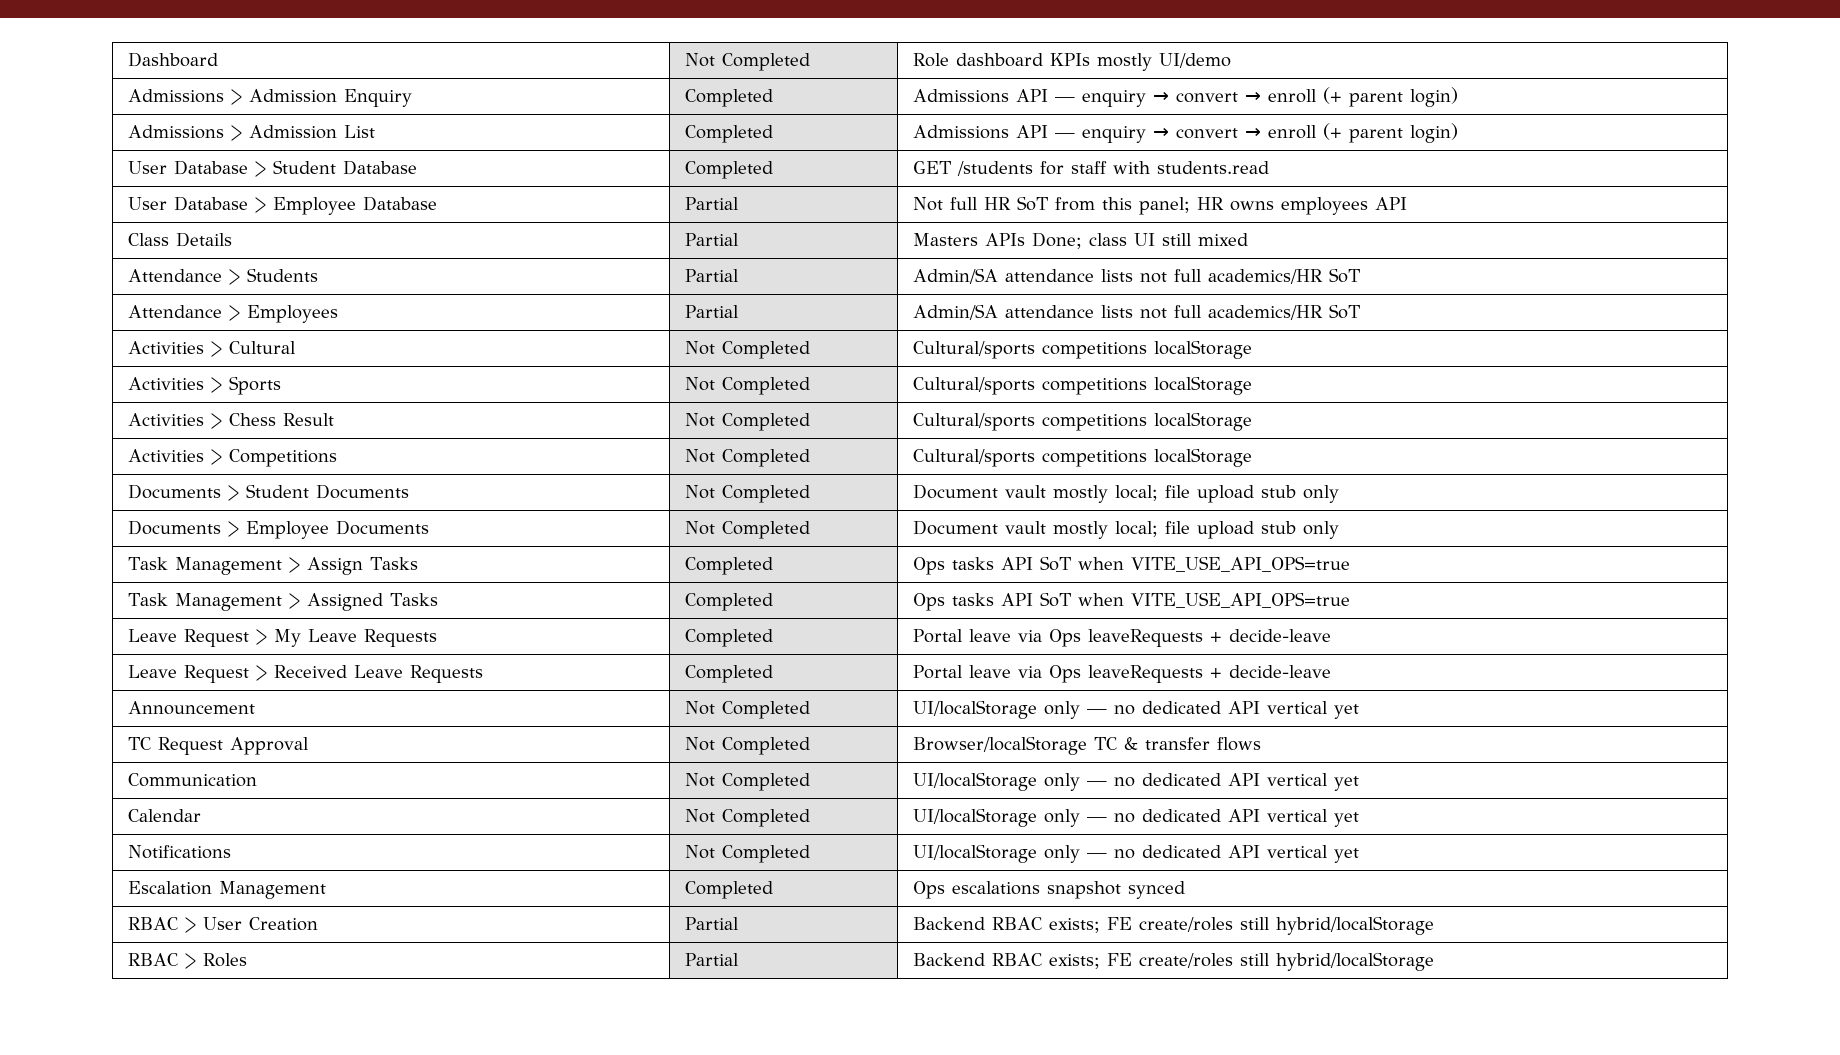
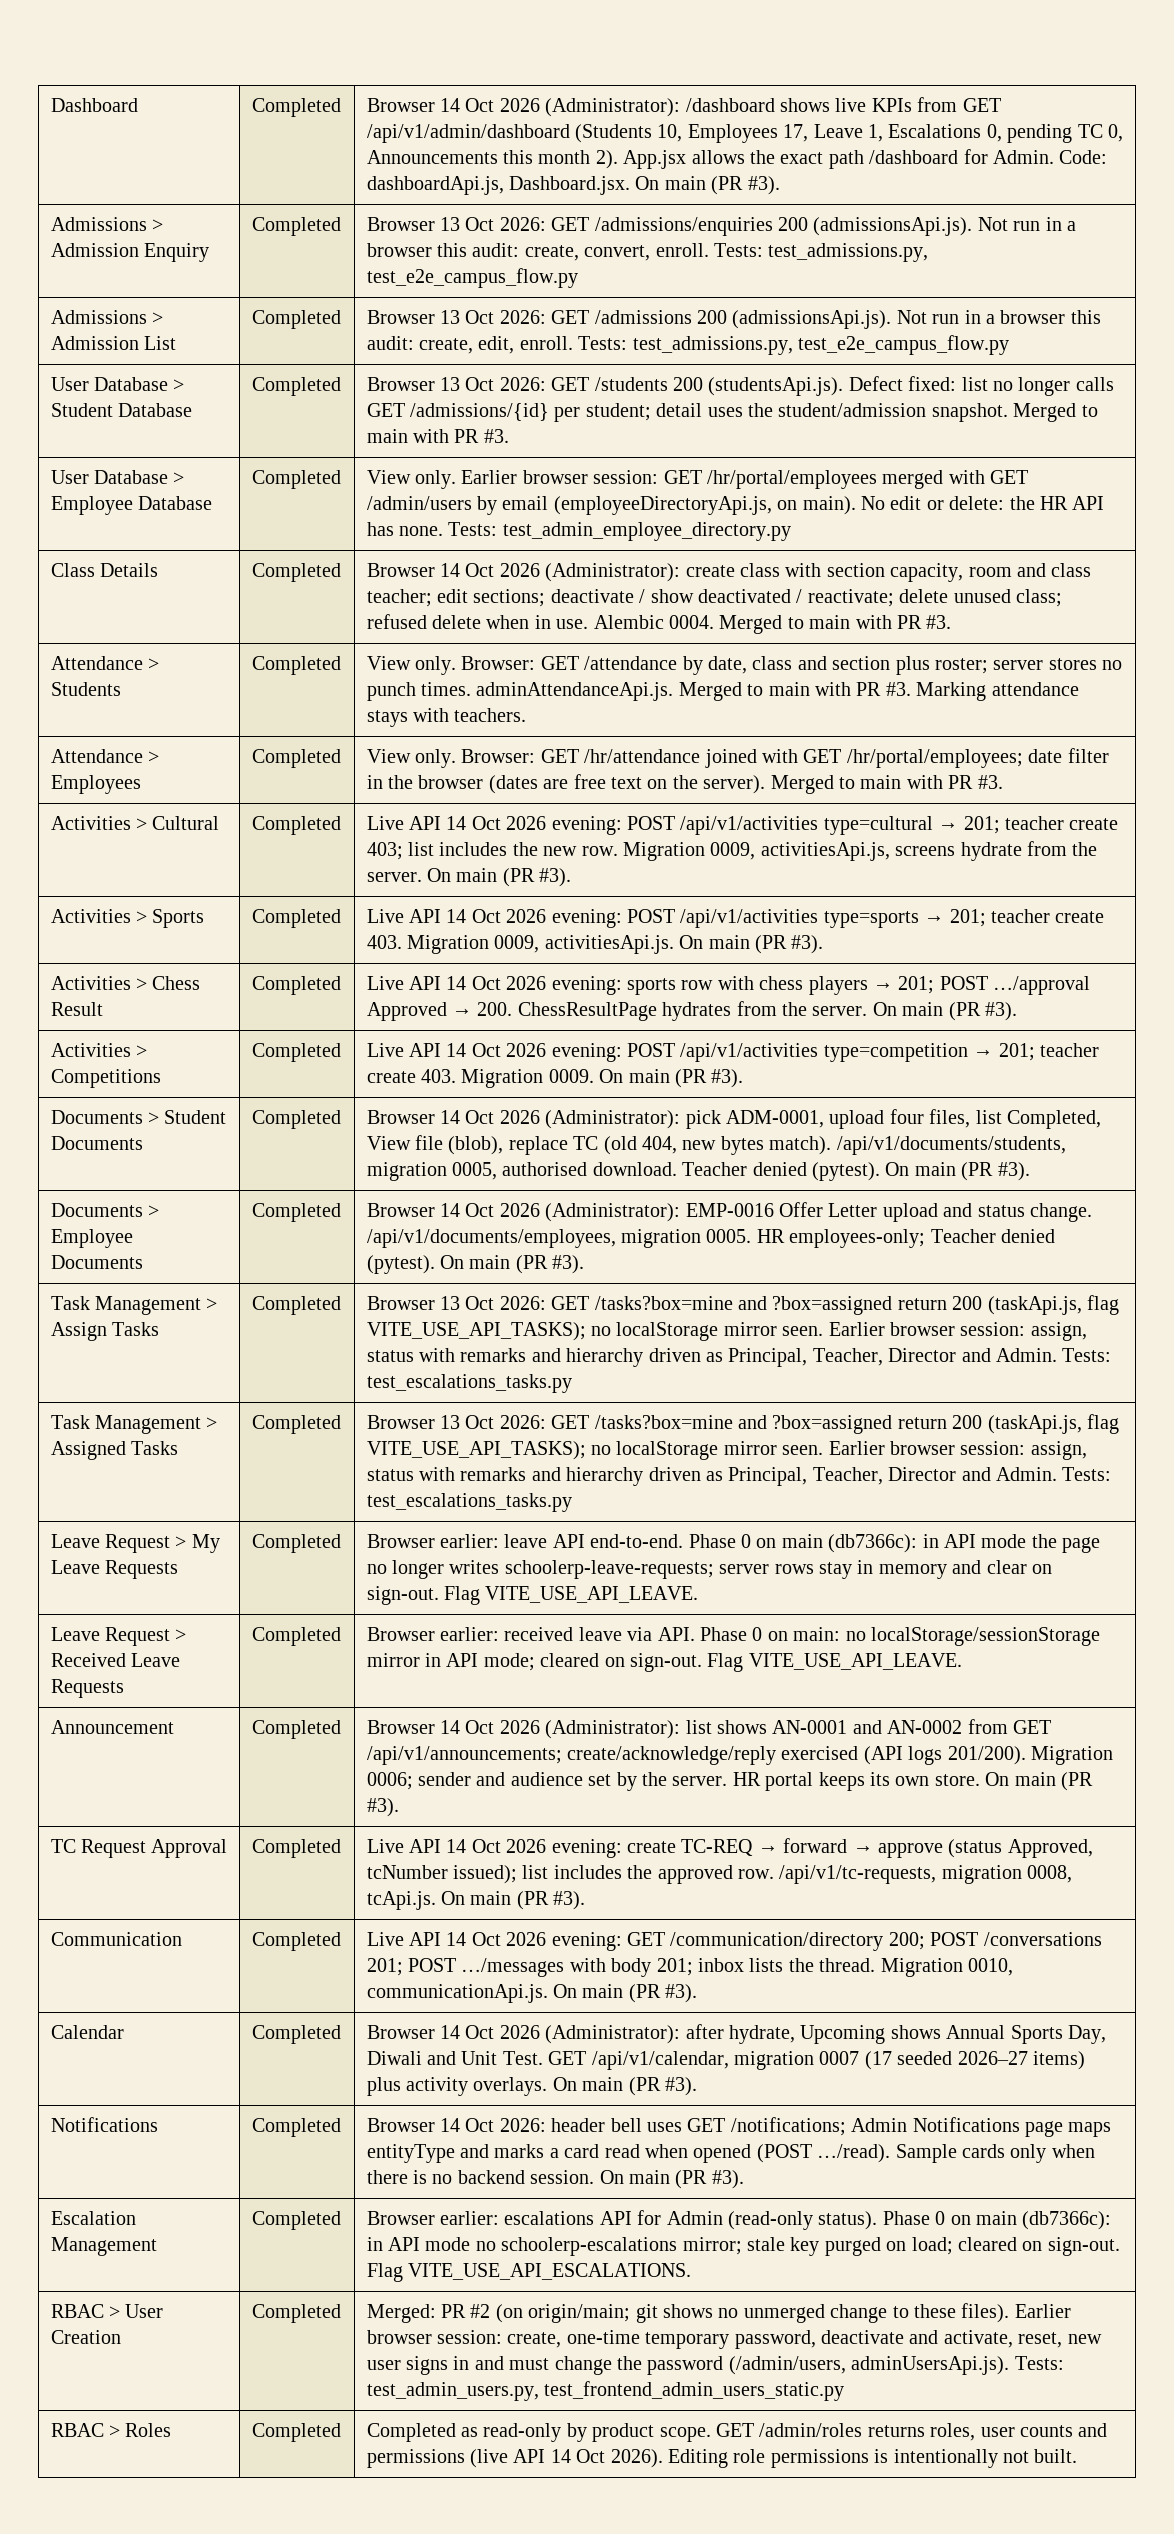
- Not Completed | Role dashboard KPIs mostly UI/demo
+ Completed | Browser 14 Oct 2026 (Administrator): /dashboard shows live KPIs from GET /api/v1/admin/dashboard (Students 10, Employees 17, Leave 1, Escalations 0, pending TC 0, Announcements this month 2). App.jsx allows the exact path /dashboard for Admin. Code: dashboardApi.js, Dashboard.jsx. On main (PR #3).
- Admissions > Admission Enquiry | Completed | Admissions API — enquiry → convert → enroll (+ parent login)
+ Admissions > Admission Enquiry | Completed | Browser 13 Oct 2026: GET /admissions/enquiries 200 (admissionsApi.js). Not run in a browser this audit: create, convert, enroll. Tests: test_admissions.py, test_e2e_campus_flow.py
- Admissions > Admission List | Completed | Admissions API — enquiry → convert → enroll (+ parent login)
+ Admissions > Admission List | Completed | Browser 13 Oct 2026: GET /admissions 200 (admissionsApi.js). Not run in a browser this audit: create, edit, enroll. Tests: test_admissions.py, test_e2e_campus_flow.py
- User Database > Student Database | Completed | GET /students for staff with students.read
+ User Database > Student Database | Completed | Browser 13 Oct 2026: GET /students 200 (studentsApi.js). Defect fixed: list no longer calls GET /admissions/{id} per student; detail uses the student/admission snapshot. Merged to main with PR #3.
- User Database > Employee Database | Partial | Not full HR SoT from this panel; HR owns employees API
- Class Details | Partial | Masters APIs Done; class UI still mixed
- Attendance > Students | Partial | Admin/SA attendance lists not full academics/HR SoT
- Attendance > Employees | Partial | Admin/SA attendance lists not full academics/HR SoT
+ User Database > Employee Database | Completed | View only. Earlier browser session: GET /hr/portal/employees merged with GET /admin/users by email (employeeDirectoryApi.js, on main). No edit or delete: the HR API has none. Tests: test_admin_employee_directory.py
+ Class Details | Completed | Browser 14 Oct 2026 (Administrator): create class with section capacity, room and class teacher; edit sections; deactivate / show deactivated / reactivate; delete unused class; refused delete when in use. Alembic 0004. Merged to main with PR #3.
+ Attendance > Students | Completed | View only. Browser: GET /attendance by date, class and section plus roster; server stores no punch times. adminAttendanceApi.js. Merged to main with PR #3. Marking attendance stays with teachers.
+ Attendance > Employees | Completed | View only. Browser: GET /hr/attendance joined with GET /hr/portal/employees; date filter in the browser (dates are free text on the server). Merged to main with PR #3.
- Activities > Cultural | Not Completed | Cultural/sports competitions localStorage
+ Activities > Cultural | Completed | Live API 14 Oct 2026 evening: POST /api/v1/activities type=cultural → 201; teacher create 403; list includes the new row. Migration 0009, activitiesApi.js, screens hydrate from the server. On main (PR #3).
- Activities > Sports | Not Completed | Cultural/sports competitions localStorage
+ Activities > Sports | Completed | Live API 14 Oct 2026 evening: POST /api/v1/activities type=sports → 201; teacher create 403. Migration 0009, activitiesApi.js. On main (PR #3).
- Activities > Chess Result | Not Completed | Cultural/sports competitions localStorage
+ Activities > Chess Result | Completed | Live API 14 Oct 2026 evening: sports row with chess players → 201; POST …/approval Approved → 200. ChessResultPage hydrates from the server. On main (PR #3).
- Activities > Competitions | Not Completed | Cultural/sports competitions localStorage
+ Activities > Competitions | Completed | Live API 14 Oct 2026 evening: POST /api/v1/activities type=competition → 201; teacher create 403. Migration 0009. On main (PR #3).
- Documents > Student Documents | Not Completed | Document vault mostly local; file upload stub only
+ Documents > Student Documents | Completed | Browser 14 Oct 2026 (Administrator): pick ADM-0001, upload four files, list Completed, View file (blob), replace TC (old 404, new bytes match). /api/v1/documents/students, migration 0005, authorised download. Teacher denied (pytest). On main (PR #3).
- Documents > Employee Documents | Not Completed | Document vault mostly local; file upload stub only
+ Documents > Employee Documents | Completed | Browser 14 Oct 2026 (Administrator): EMP-0016 Offer Letter upload and status change. /api/v1/documents/employees, migration 0005. HR employees-only; Teacher denied (pytest). On main (PR #3).
- Task Management > Assign Tasks | Completed | Ops tasks API SoT when VITE_USE_API_OPS=true
+ Task Management > Assign Tasks | Completed | Browser 13 Oct 2026: GET /tasks?box=mine and ?box=assigned return 200 (taskApi.js, flag VITE_USE_API_TASKS); no localStorage mirror seen. Earlier browser session: assign, status with remarks and hierarchy driven as Principal, Teacher, Director and Admin. Tests: test_escalations_tasks.py
- Task Management > Assigned Tasks | Completed | Ops tasks API SoT when VITE_USE_API_OPS=true
+ Task Management > Assigned Tasks | Completed | Browser 13 Oct 2026: GET /tasks?box=mine and ?box=assigned return 200 (taskApi.js, flag VITE_USE_API_TASKS); no localStorage mirror seen. Earlier browser session: assign, status with remarks and hierarchy driven as Principal, Teacher, Director and Admin. Tests: test_escalations_tasks.py
- Leave Request > My Leave Requests | Completed | Portal leave via Ops leaveRequests + decide-leave
+ Leave Request > My Leave Requests | Completed | Browser earlier: leave API end-to-end. Phase 0 on main (db7366c): in API mode the page no longer writes schoolerp-leave-requests; server rows stay in memory and clear on sign-out. Flag VITE_USE_API_LEAVE.
- Leave Request > Received Leave Requests | Completed | Portal leave via Ops leaveRequests + decide-leave
+ Leave Request > Received Leave Requests | Completed | Browser earlier: received leave via API. Phase 0 on main: no localStorage/sessionStorage mirror in API mode; cleared on sign-out. Flag VITE_USE_API_LEAVE.
- Announcement | Not Completed | UI/localStorage only — no dedicated API vertical yet
+ Announcement | Completed | Browser 14 Oct 2026 (Administrator): list shows AN-0001 and AN-0002 from GET /api/v1/announcements; create/acknowledge/reply exercised (API logs 201/200). Migration 0006; sender and audience set by the server. HR portal keeps its own store. On main (PR #3).
- TC Request Approval | Not Completed | Browser/localStorage TC & transfer flows
+ TC Request Approval | Completed | Live API 14 Oct 2026 evening: create TC-REQ → forward → approve (status Approved, tcNumber issued); list includes the approved row. /api/v1/tc-requests, migration 0008, tcApi.js. On main (PR #3).
- Communication | Not Completed | UI/localStorage only — no dedicated API vertical yet
+ Communication | Completed | Live API 14 Oct 2026 evening: GET /communication/directory 200; POST /conversations 201; POST …/messages with body 201; inbox lists the thread. Migration 0010, communicationApi.js. On main (PR #3).
- Calendar | Not Completed | UI/localStorage only — no dedicated API vertical yet
+ Calendar | Completed | Browser 14 Oct 2026 (Administrator): after hydrate, Upcoming shows Annual Sports Day, Diwali and Unit Test. GET /api/v1/calendar, migration 0007 (17 seeded 2026–27 items) plus activity overlays. On main (PR #3).
- Notifications | Not Completed | UI/localStorage only — no dedicated API vertical yet
- Escalation Management | Completed | Ops escalations snapshot synced
- RBAC > User Creation | Partial | Backend RBAC exists; FE create/roles still hybrid/localStorage
- RBAC > Roles | Partial | Backend RBAC exists; FE create/roles still hybrid/localStorage
+ Notifications | Completed | Browser 14 Oct 2026: header bell uses GET /notifications; Admin Notifications page maps entityType and marks a card read when opened (POST …/read). Sample cards only when there is no backend session. On main (PR #3).
+ Escalation Management | Completed | Browser earlier: escalations API for Admin (read-only status). Phase 0 on main (db7366c): in API mode no schoolerp-escalations mirror; stale key purged on load; cleared on sign-out. Flag VITE_USE_API_ESCALATIONS.
+ RBAC > User Creation | Completed | Merged: PR #2 (on origin/main; git shows no unmerged change to these files). Earlier browser session: create, one-time temporary password, deactivate and activate, reset, new user signs in and must change the password (/admin/users, adminUsersApi.js). Tests: test_admin_users.py, test_frontend_admin_users_static.py
+ RBAC > Roles | Completed | Completed as read-only by product scope. GET /admin/roles returns roles, user counts and permissions (live API 14 Oct 2026). Editing role permissions is intentionally not built.

